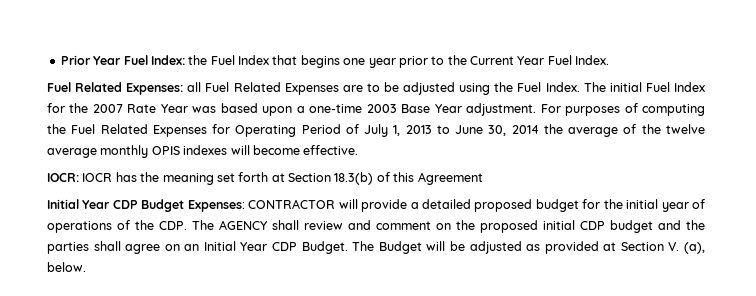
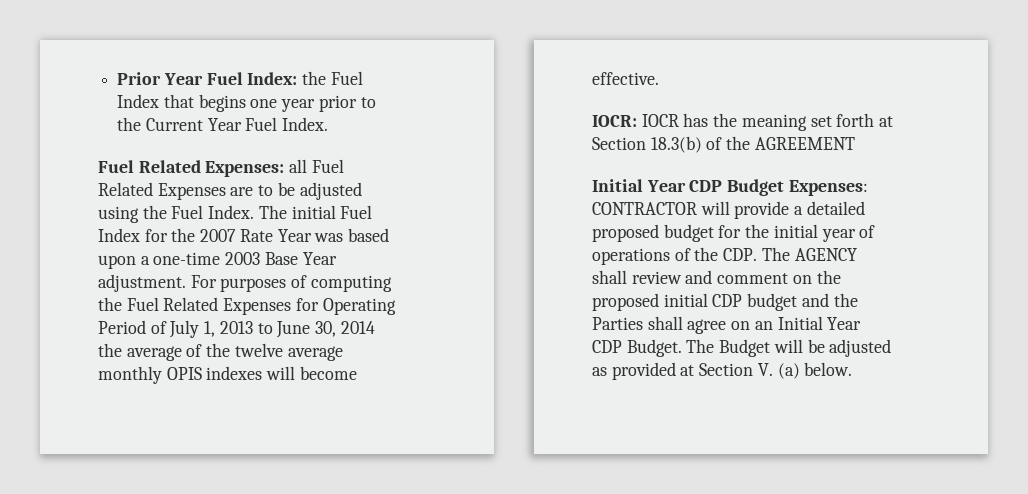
- IOCR: IOCR has the meaning set forth at Section 18.3(b) of this Agreement
+ IOCR: IOCR has the meaning set forth at Section 18.3(b) of the AGREEMENT
- Initial Year CDP Budget Expenses: CONTRACTOR will provide a detailed proposed budget for the initial year of operations of the CDP. The AGENCY shall review and comment on the proposed initial CDP budget and the parties shall agree on an Initial Year CDP Budget.
+ Initial Year CDP Budget Expenses: CONTRACTOR will provide a detailed proposed budget for the initial year of operations of the CDP. The AGENCY shall review and comment on the proposed initial CDP budget and the Parties shall agree on an Initial Year CDP Budget.
- The Budget will be adjusted as provided at Section V. (a), below.
+ The Budget will be adjusted as provided at Section V. (a) below.

